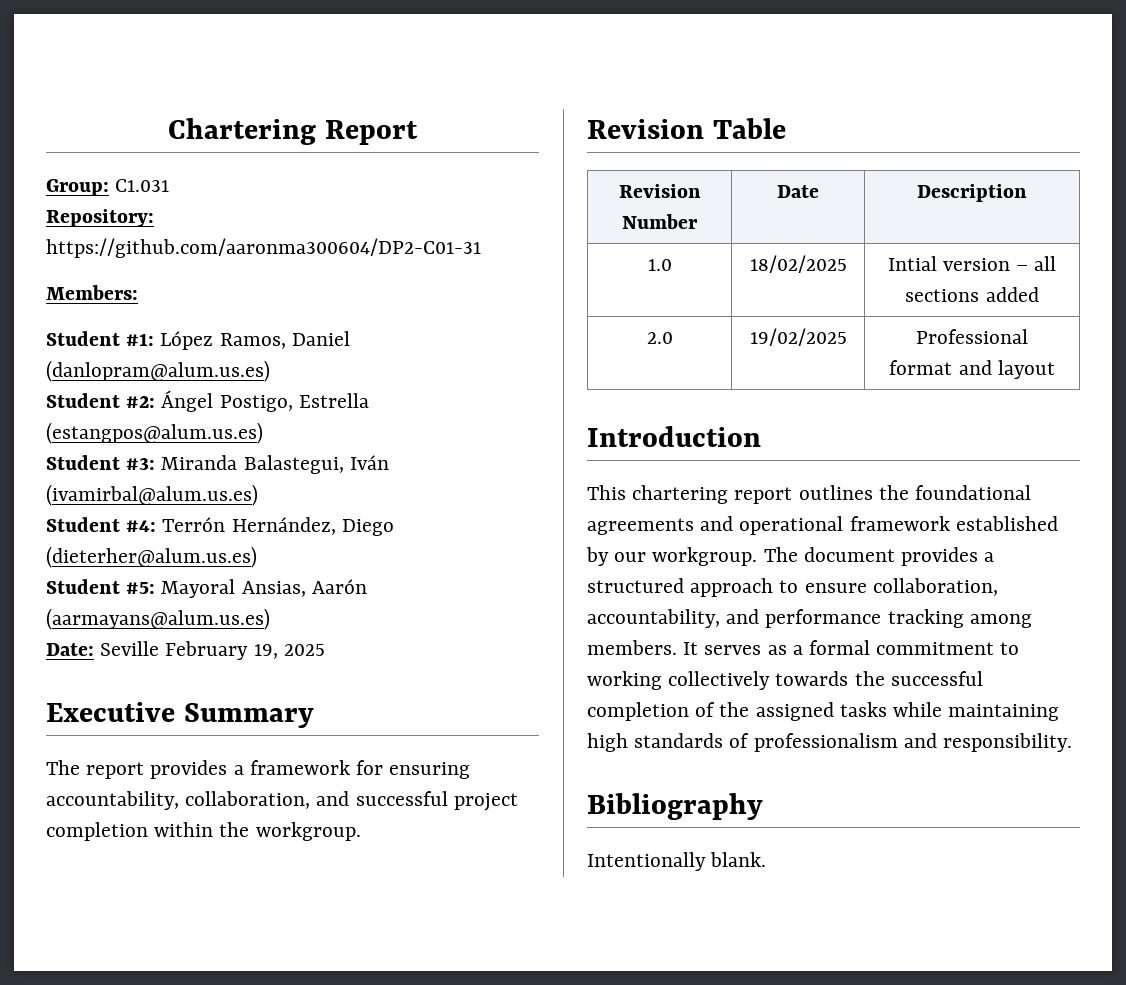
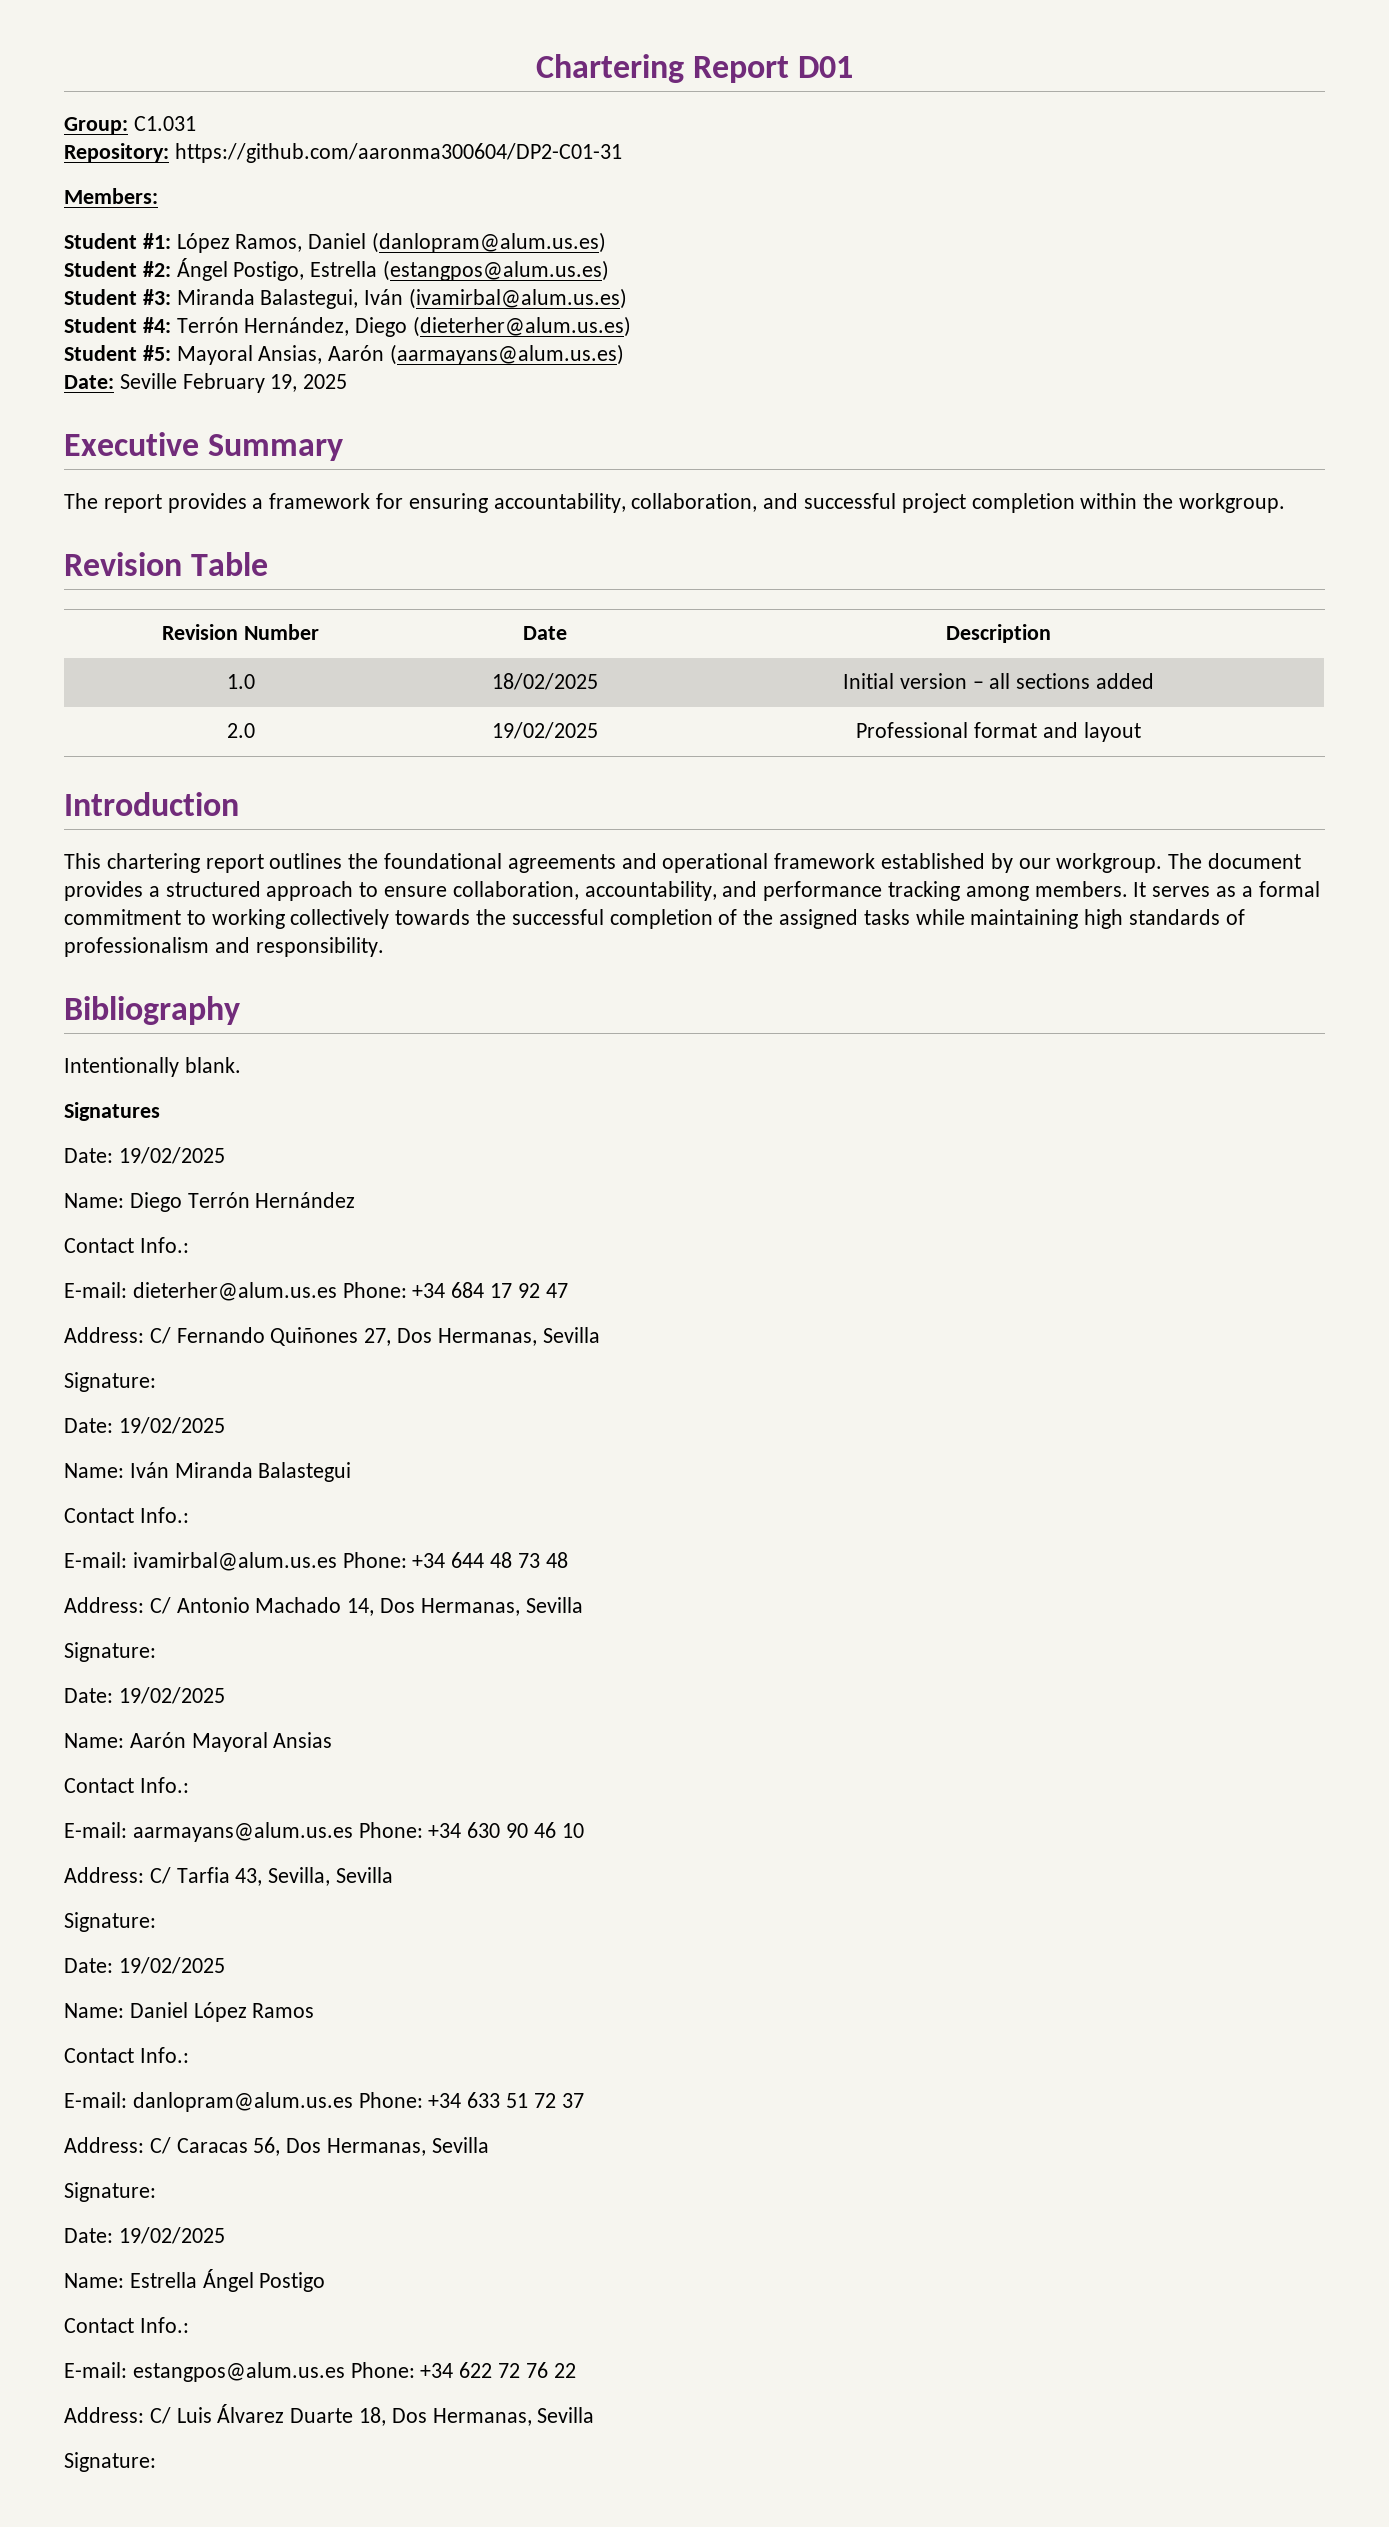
- Chartering Report
+ Chartering Report D01
- 1.0 | 18/02/2025 | Intial version – all sections added
+ 1.0 | 18/02/2025 | Initial version – all sections added
+ Signatures
+ Date: 19/02/2025
+ Name: Diego Terrón Hernández
+ Contact Info.:
+ E-mail: dieterher@alum.us.es Phone: +34 684 17 92 47
+ Address: C/ Fernando Quiñones 27, Dos Hermanas, Sevilla
+ Signature:
+ Date: 19/02/2025
+ Name: Iván Miranda Balastegui
+ Contact Info.:
+ E-mail: ivamirbal@alum.us.es Phone: +34 644 48 73 48
+ Address: C/ Antonio Machado 14, Dos Hermanas, Sevilla
+ Signature:
+ Date: 19/02/2025
+ Name: Aarón Mayoral Ansias
+ Contact Info.:
+ E-mail: aarmayans@alum.us.es Phone: +34 630 90 46 10
+ Address: C/ Tarfia 43, Sevilla, Sevilla
+ Signature:
+ Date: 19/02/2025
+ Name: Daniel López Ramos
+ Contact Info.:
+ E-mail: danlopram@alum.us.es Phone: +34 633 51 72 37
+ Address: C/ Caracas 56, Dos Hermanas, Sevilla
+ Signature:
+ Date: 19/02/2025
+ Name: Estrella Ángel Postigo
+ Contact Info.:
+ E-mail: estangpos@alum.us.es Phone: +34 622 72 76 22
+ Address: C/ Luis Álvarez Duarte 18, Dos Hermanas, Sevilla
+ Signature:

